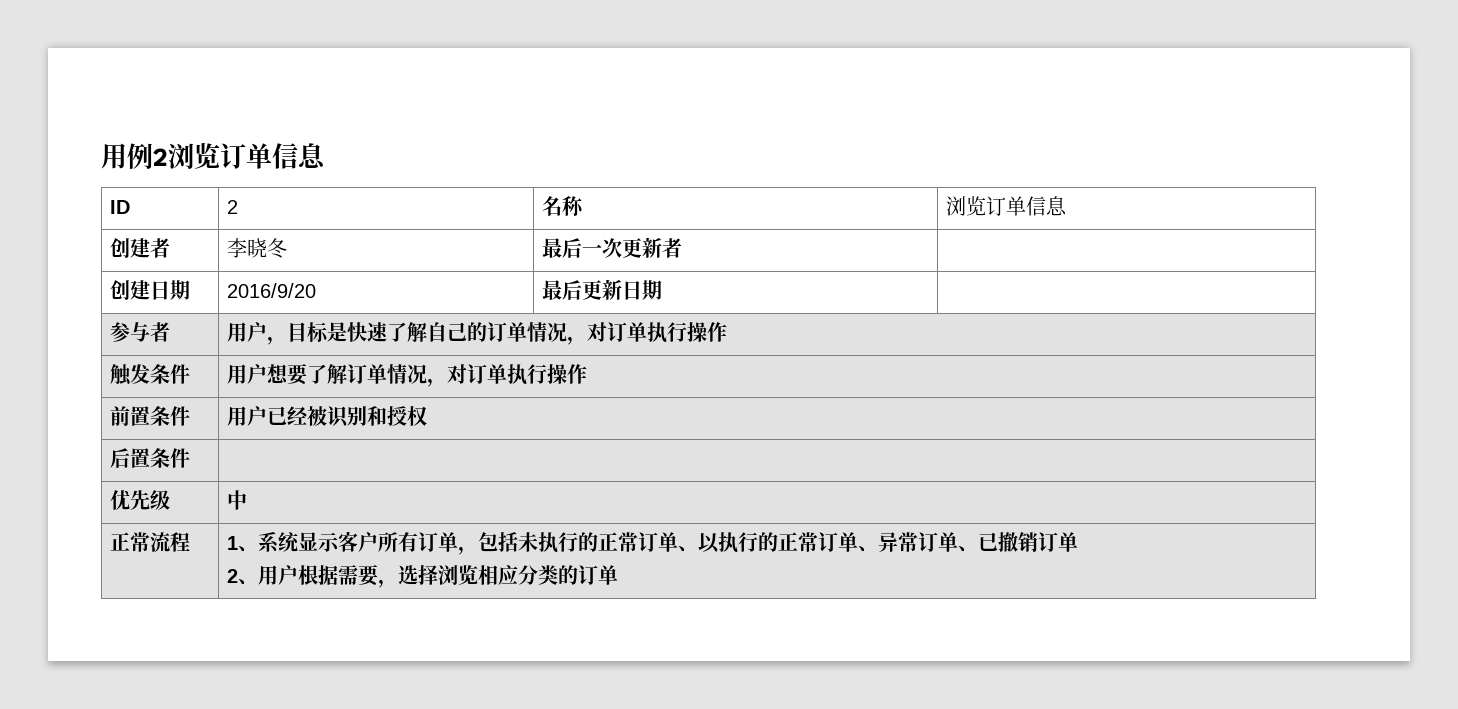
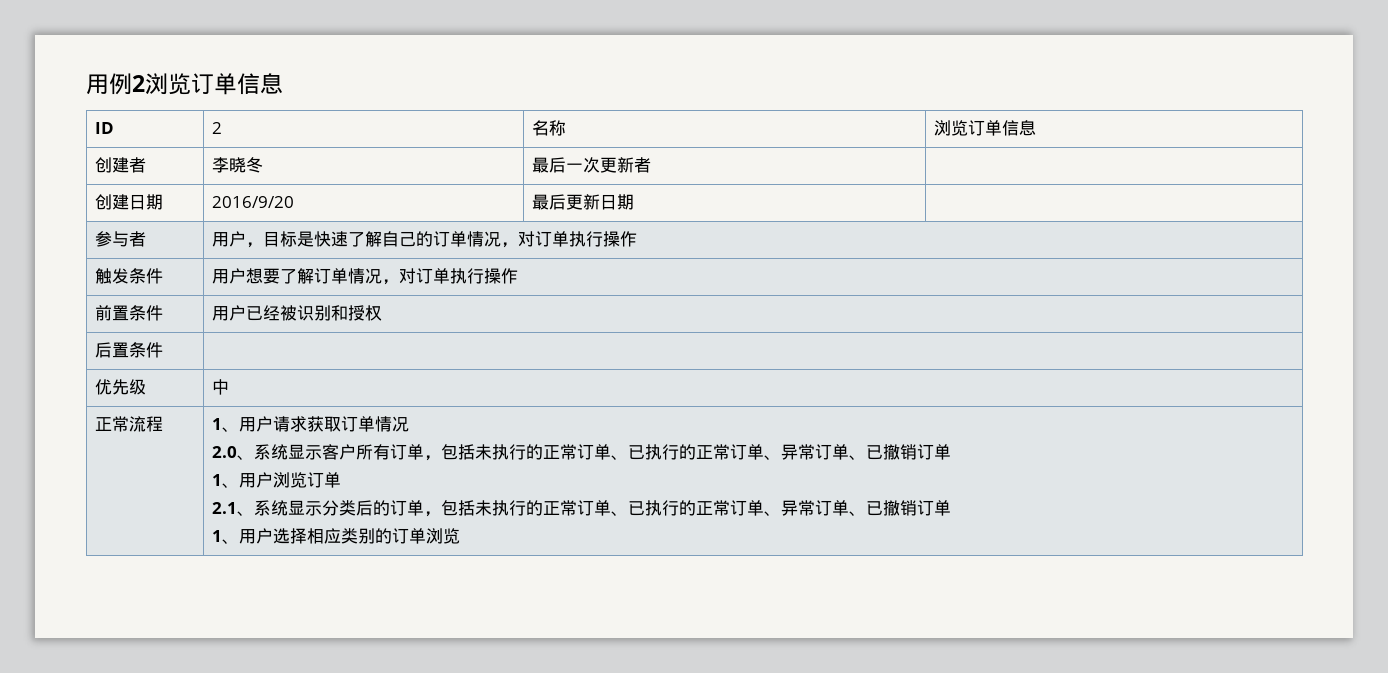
- 1、系统显示客户所有订单，包括未执行的正常订单、以执行的正常订单、异常订单、已撤销订单
- 2、用户根据需要，选择浏览相应分类的订单
+ 1、用户请求获取订单情况
+ 2.0、系统显示客户所有订单，包括未执行的正常订单、已执行的正常订单、异常订单、已撤销订单
+ 1、用户浏览订单
+ 2.1、系统显示分类后的订单，包括未执行的正常订单、已执行的正常订单、异常订单、已撤销订单
+ 1、用户选择相应类别的订单浏览

